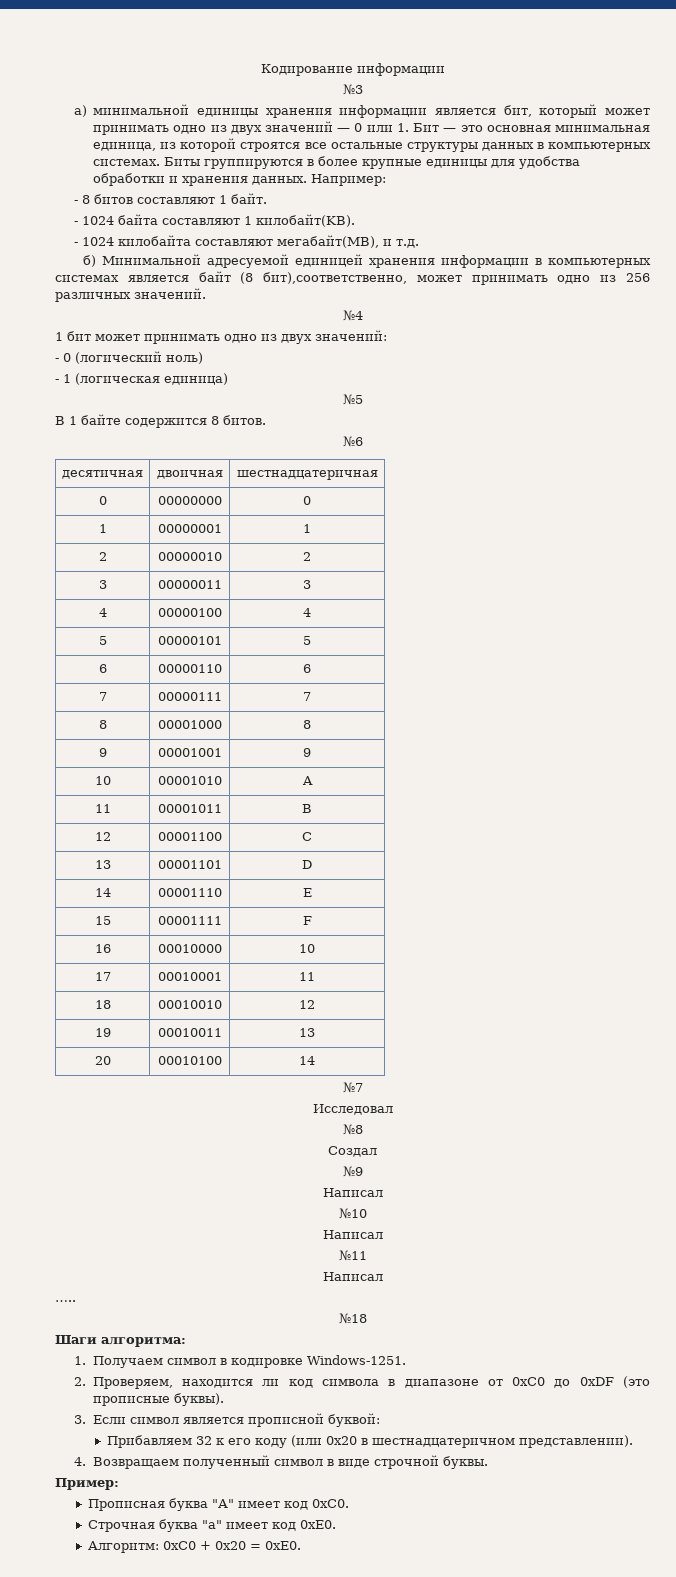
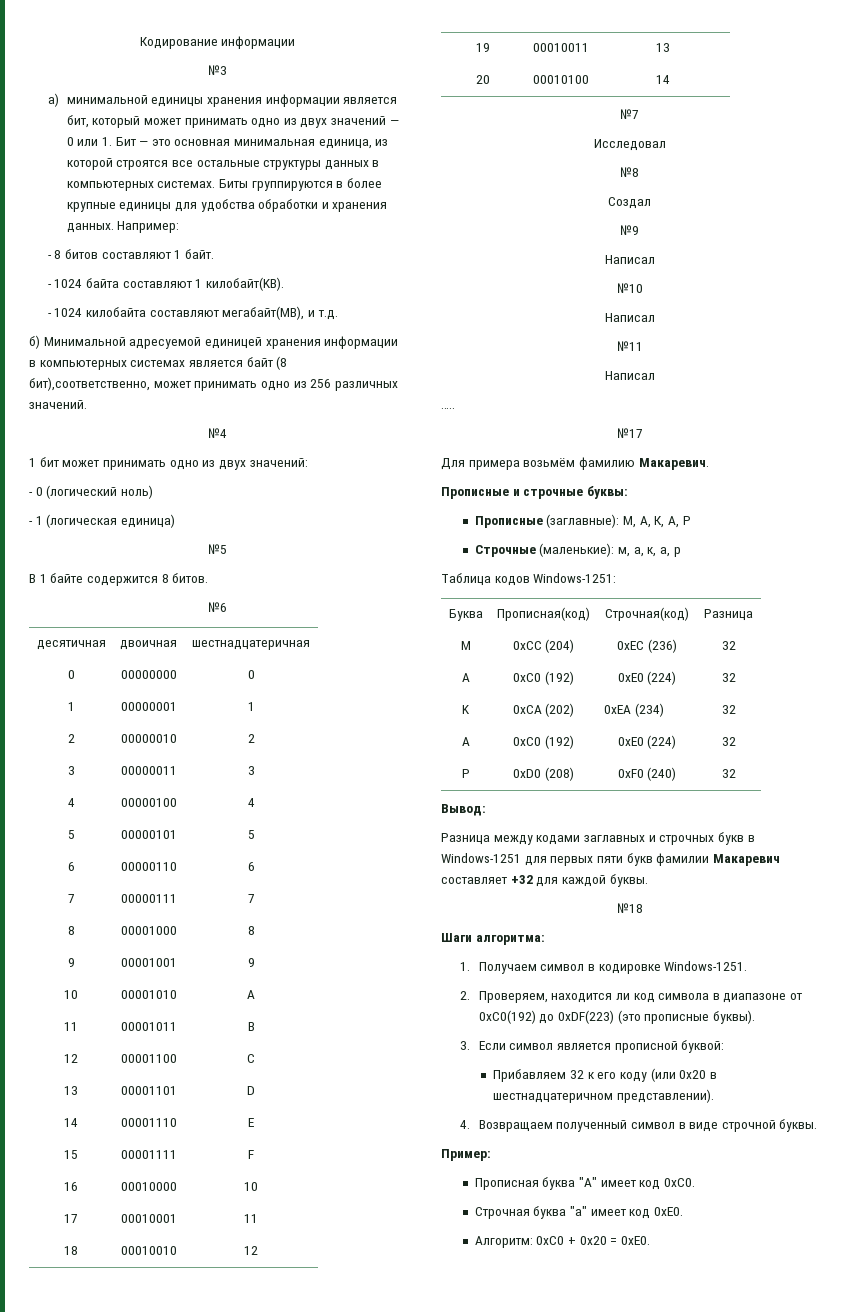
+ №17
+ Для примера возьмём фамилию Макаревич.
+ Прописные и строчные буквы:
+ Прописные (заглавные): М, А, К, А, Р
+ Строчные (маленькие): м, а, к, а, р
+ Таблица кодов Windows-1251:
+ Буква | Прописная(код) | Строчная(код) | Разница
+ M | 0xCC (204) | 0xEC (236) | 32
+ A | 0xC0 (192) | 0xE0 (224) | 32
+ K | 0xCA (202) | 0xEA (234) | 32
+ A | 0xC0 (192) | 0xE0 (224) | 32
+ Р | 0xD0 (208) | 0xF0 (240) | 32
+ Вывод:
+ Разница между кодами заглавных и строчных букв в Windows-1251 для первых пяти букв фамилии Макаревич составляет +32 для каждой буквы.
- 2. Проверяем, находится ли код символа в диапазоне от 0xC0 до 0xDF (это прописные буквы).
+ 2. Проверяем, находится ли код символа в диапазоне от 0xC0(192) до 0xDF(223) (это прописные буквы).

